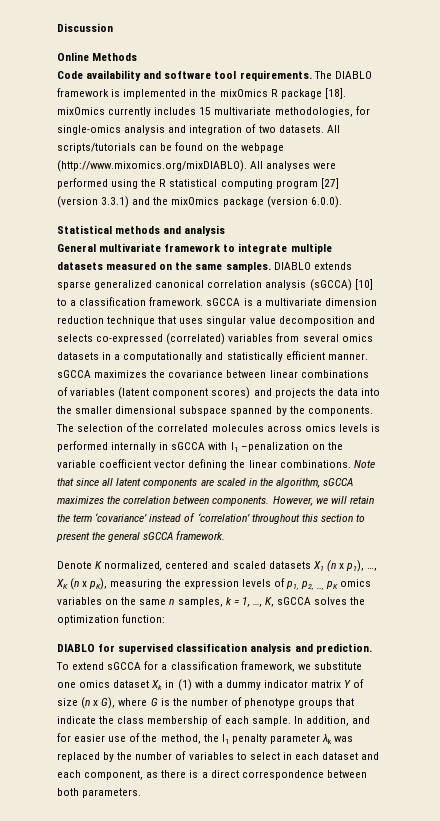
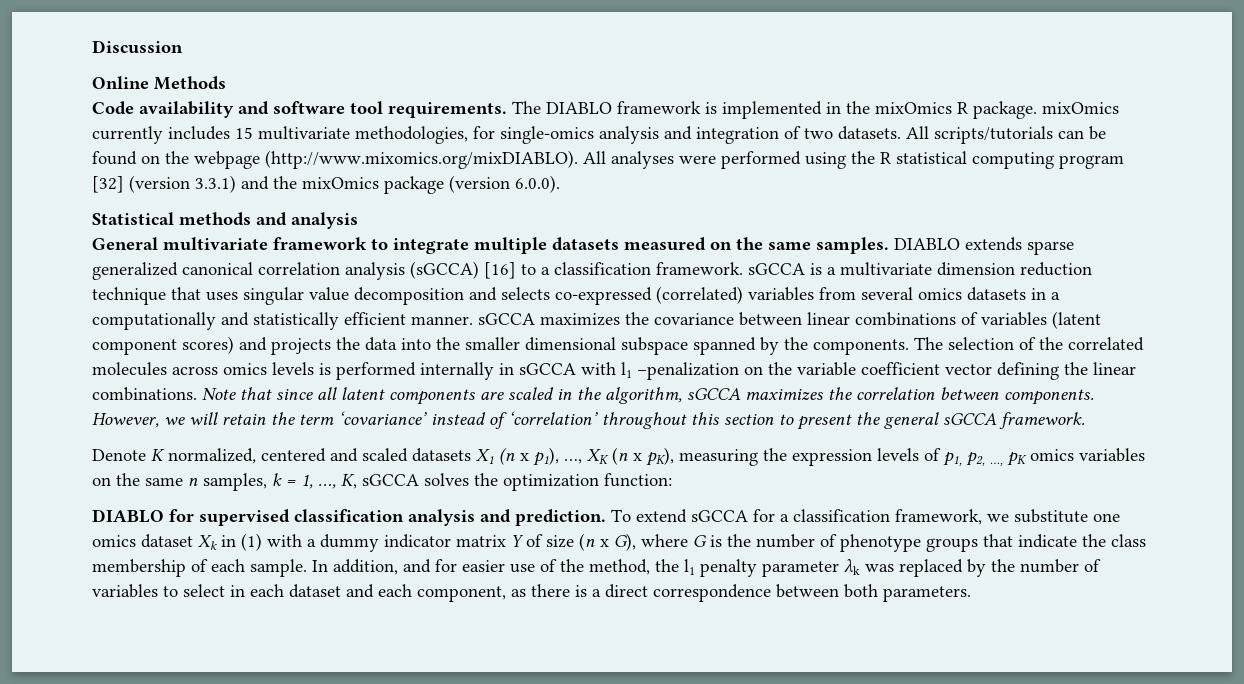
- The DIABLO framework is implemented in the mixOmics R package [18]. mixOmics currently includes 15 multivariate methodologies, for single-omics analysis and integration of two datasets.
+ The DIABLO framework is implemented in the mixOmics R package. mixOmics currently includes 15 multivariate methodologies, for single-omics analysis and integration of two datasets.
- All scripts/tutorials can be found on the webpage (http://www.mixomics.org/mixDIABLO). All analyses were performed using the R statistical computing program [27] (version 3.3.1) and the mixOmics package (version 6.0.0).
+ All scripts/tutorials can be found on the webpage (http://www.mixomics.org/mixDIABLO). All analyses were performed using the R statistical computing program [32] (version 3.3.1) and the mixOmics package (version 6.0.0).
- DIABLO extends sparse generalized canonical correlation analysis (sGCCA) [10] to a classification framework. sGCCA is a multivariate dimension reduction technique that uses singular value decomposition and selects co-expressed (correlated) variables from several omics datasets in a computationally and statistically efficient manner. sGCCA maximizes the covariance between linear combinations of variables (latent component scores) and projects the data into the smaller dimensional subspace spanned by the components.
+ DIABLO extends sparse generalized canonical correlation analysis (sGCCA) [16] to a classification framework. sGCCA is a multivariate dimension reduction technique that uses singular value decomposition and selects co-expressed (correlated) variables from several omics datasets in a computationally and statistically efficient manner. sGCCA maximizes the covariance between linear combinations of variables (latent component scores) and projects the data into the smaller dimensional subspace spanned by the components.

